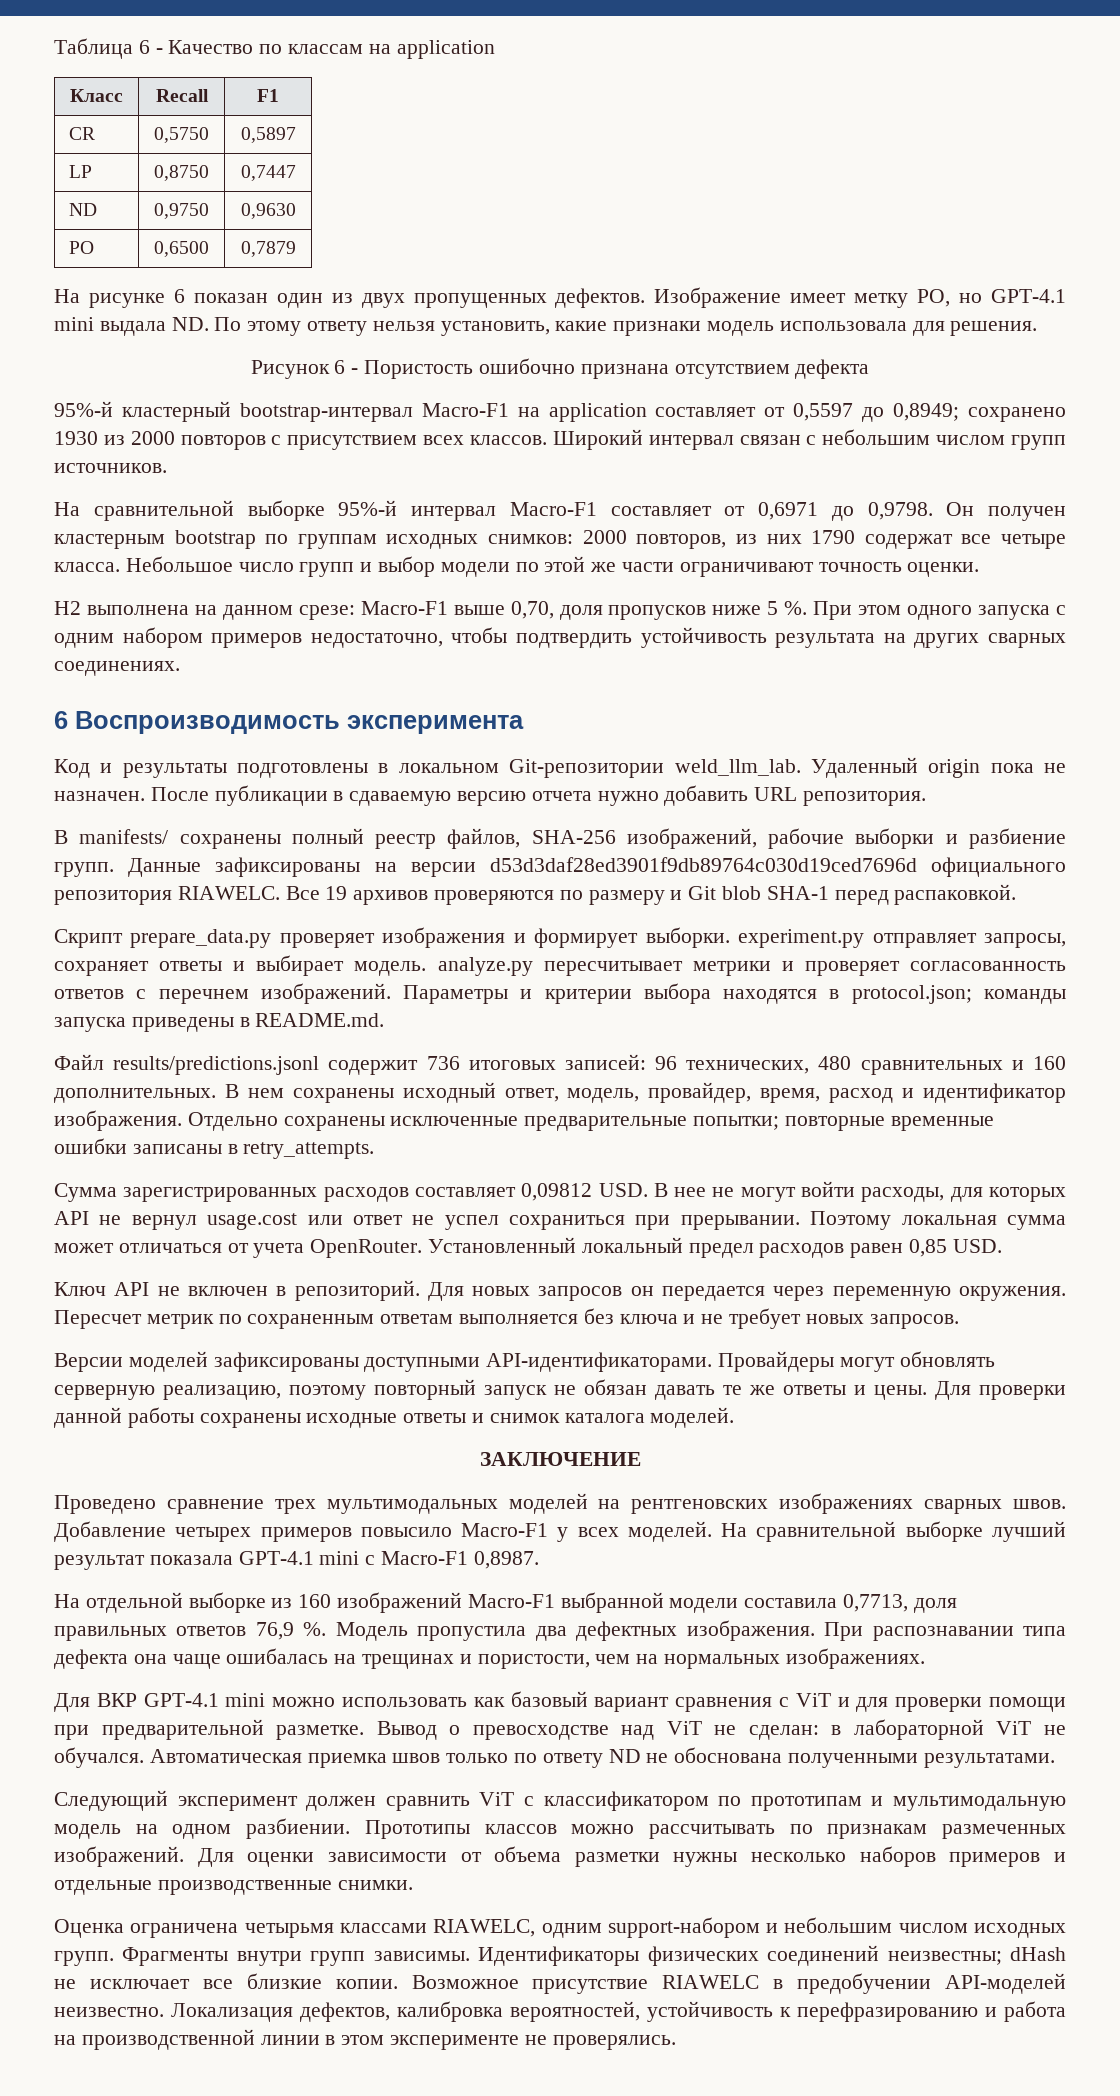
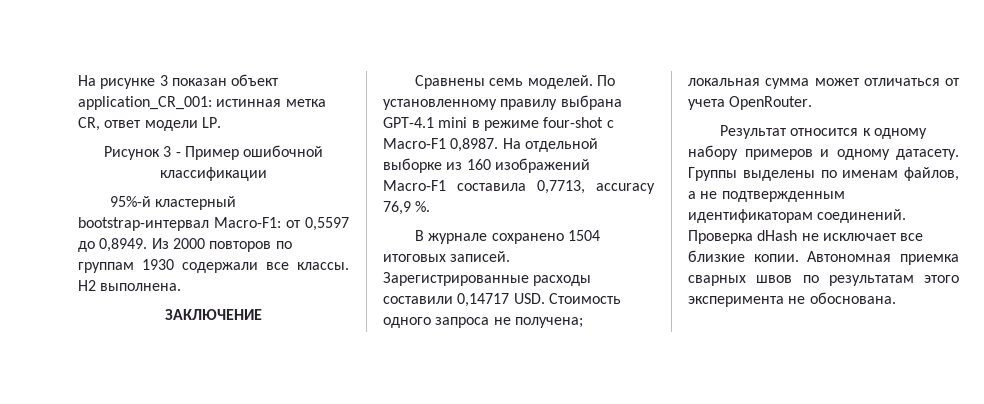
- Таблица 6 - Качество по классам на application
- Класс | Recall | F1
- CR | 0,5750 | 0,5897
- LP | 0,8750 | 0,7447
- ND | 0,9750 | 0,9630
- PO | 0,6500 | 0,7879
- На рисунке 6 показан один из двух пропущенных дефектов. Изображение имеет метку PO, но GPT-4.1 mini выдала ND. По этому ответу нельзя установить, какие признаки модель использовала для решения.
- Рисунок 6 - Пористость ошибочно признана отсутствием дефекта
- 95%-й кластерный bootstrap-интервал Macro-F1 на application составляет от 0,5597 до 0,8949; сохранено 1930 из 2000 повторов с присутствием всех классов. Широкий интервал связан с небольшим числом групп источников.
- На сравнительной выборке 95%-й интервал Macro-F1 составляет от 0,6971 до 0,9798. Он получен кластерным bootstrap по группам исходных снимков: 2000 повторов, из них 1790 содержат все четыре класса. Небольшое число групп и выбор модели по этой же части ограничивают точность оценки.
- H2 выполнена на данном срезе: Macro-F1 выше 0,70, доля пропусков ниже 5 %. При этом одного запуска с одним набором примеров недостаточно, чтобы подтвердить устойчивость результата на других сварных соединениях.
- 6 Воспроизводимость эксперимента
- Код и результаты подготовлены в локальном Git-репозитории weld_llm_lab. Удаленный origin пока не назначен. После публикации в сдаваемую версию отчета нужно добавить URL репозитория.
- В manifests/ сохранены полный реестр файлов, SHA-256 изображений, рабочие выборки и разбиение групп. Данные зафиксированы на версии d53d3daf28ed3901f9db89764c030d19ced7696d официального репозитория RIAWELC. Все 19 архивов проверяются по размеру и Git blob SHA-1 перед распаковкой.
- Скрипт prepare_data.py проверяет изображения и формирует выборки. experiment.py отправляет запросы, сохраняет ответы и выбирает модель. analyze.py пересчитывает метрики и проверяет согласованность ответов с перечнем изображений. Параметры и критерии выбора находятся в protocol.json; команды запуска приведены в README.md.
- Файл results/predictions.jsonl содержит 736 итоговых записей: 96 технических, 480 сравнительных и 160 дополнительных. В нем сохранены исходный ответ, модель, провайдер, время, расход и идентификатор изображения. Отдельно сохранены исключенные предварительные попытки; повторные временные ошибки записаны в retry_attempts.
- Сумма зарегистрированных расходов составляет 0,09812 USD. В нее не могут войти расходы, для которых API не вернул usage.cost или ответ не успел сохраниться при прерывании. Поэтому локальная сумма может отличаться от учета OpenRouter. Установленный локальный предел расходов равен 0,85 USD.
- Ключ API не включен в репозиторий. Для новых запросов он передается через переменную окружения. Пересчет метрик по сохраненным ответам выполняется без ключа и не требует новых запросов.
- Версии моделей зафиксированы доступными API-идентификаторами. Провайдеры могут обновлять серверную реализацию, поэтому повторный запуск не обязан давать те же ответы и цены. Для проверки данной работы сохранены исходные ответы и снимок каталога моделей.
+ На рисунке 3 показан объект application_CR_001: истинная метка CR, ответ модели LP.
+ Рисунок 3 - Пример ошибочной классификации
+ 95%-й кластерный bootstrap-интервал Macro-F1: от 0,5597 до 0,8949. Из 2000 повторов по группам 1930 содержали все классы. H2 выполнена.
  ЗАКЛЮЧЕНИЕ
- Проведено сравнение трех мультимодальных моделей на рентгеновских изображениях сварных швов. Добавление четырех примеров повысило Macro-F1 у всех моделей. На сравнительной выборке лучший результат показала GPT-4.1 mini с Macro-F1 0,8987.
- На отдельной выборке из 160 изображений Macro-F1 выбранной модели составила 0,7713, доля правильных ответов 76,9 %. Модель пропустила два дефектных изображения. При распознавании типа дефекта она чаще ошибалась на трещинах и пористости, чем на нормальных изображениях.
- Для ВКР GPT-4.1 mini можно использовать как базовый вариант сравнения с ViT и для проверки помощи при предварительной разметке. Вывод о превосходстве над ViT не сделан: в лабораторной ViT не обучался. Автоматическая приемка швов только по ответу ND не обоснована полученными результатами.
- Следующий эксперимент должен сравнить ViT с классификатором по прототипам и мультимодальную модель на одном разбиении. Прототипы классов можно рассчитывать по признакам размеченных изображений. Для оценки зависимости от объема разметки нужны несколько наборов примеров и отдельные производственные снимки.
- Оценка ограничена четырьмя классами RIAWELC, одним support-набором и небольшим числом исходных групп. Фрагменты внутри групп зависимы. Идентификаторы физических соединений неизвестны; dHash не исключает все близкие копии.
+ Сравнены семь моделей. По установленному правилу выбрана GPT-4.1 mini в режиме four-shot с Macro-F1 0,8987. На отдельной выборке из 160 изображений Macro-F1 составила 0,7713, accuracy 76,9 %.
+ В журнале сохранено 1504 итоговых записей. Зарегистрированные расходы составили 0,14717 USD. Стоимость одного запроса не получена; локальная сумма может отличаться от учета OpenRouter.
+ Результат относится к одному набору примеров и одному датасету. Группы выделены по именам файлов, а не подтвержденным идентификаторам соединений. Проверка dHash не исключает все близкие копии.
- Возможное присутствие RIAWELC в предобучении API-моделей неизвестно. Локализация дефектов, калибровка вероятностей, устойчивость к перефразированию и работа на производственной линии в этом эксперименте не проверялись.
+ Автономная приемка сварных швов по результатам этого эксперимента не обоснована.

